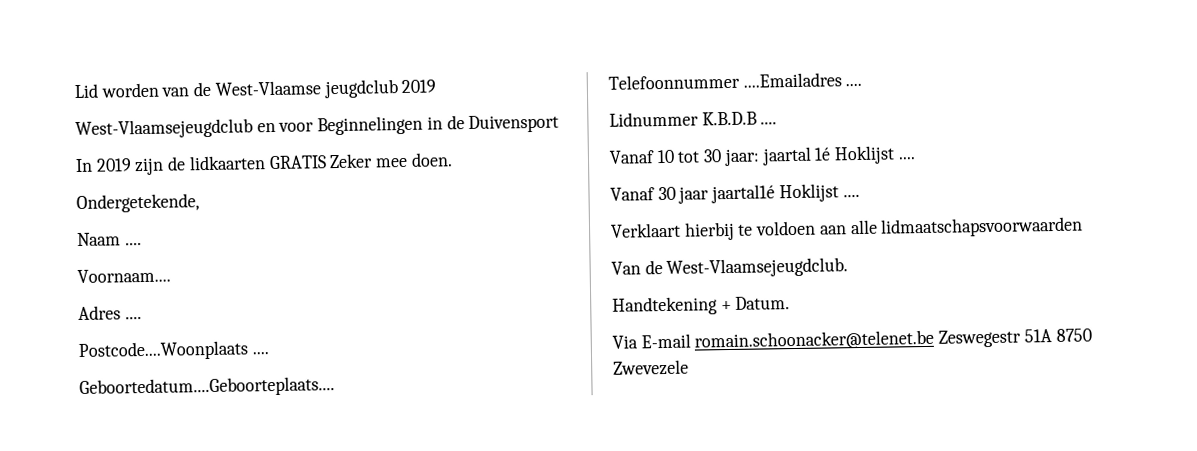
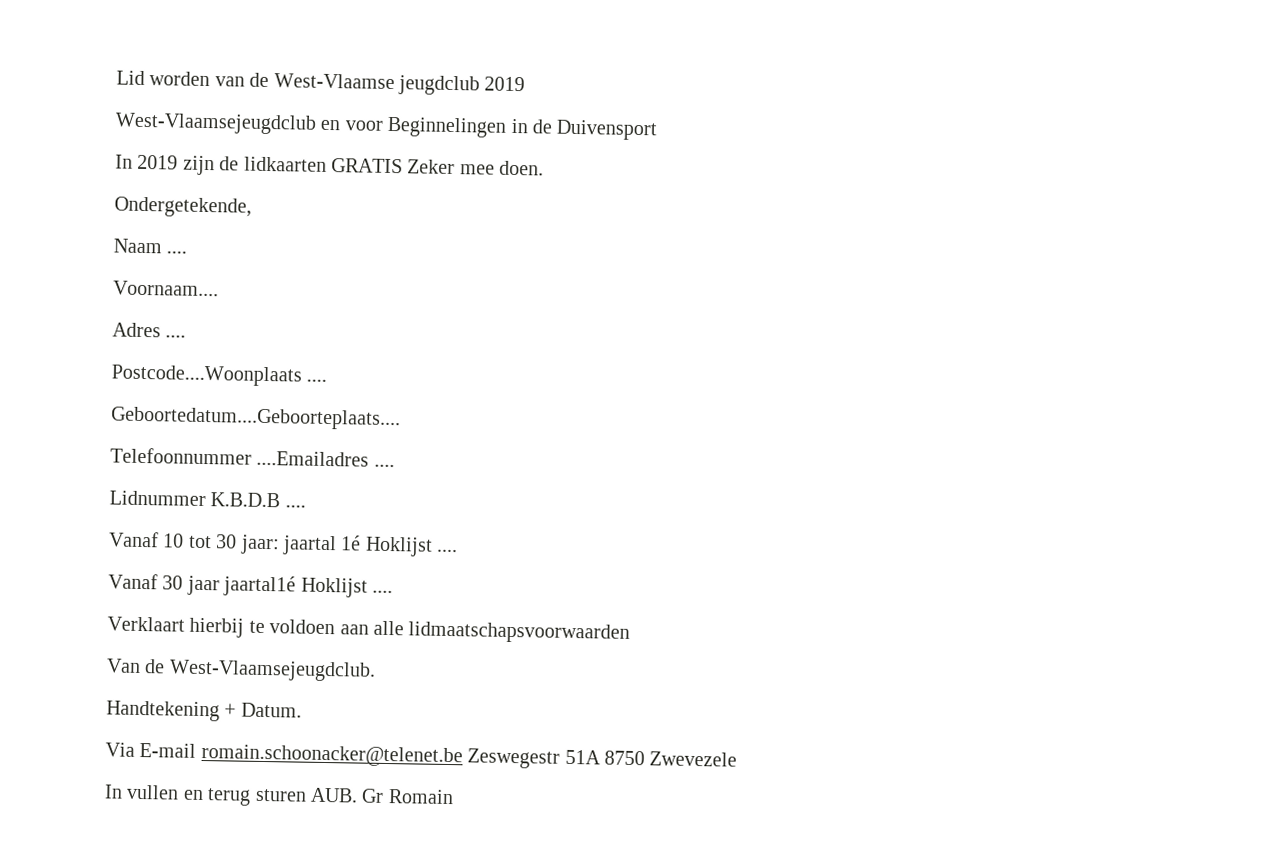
+ In vullen en terug sturen AUB. Gr Romain

